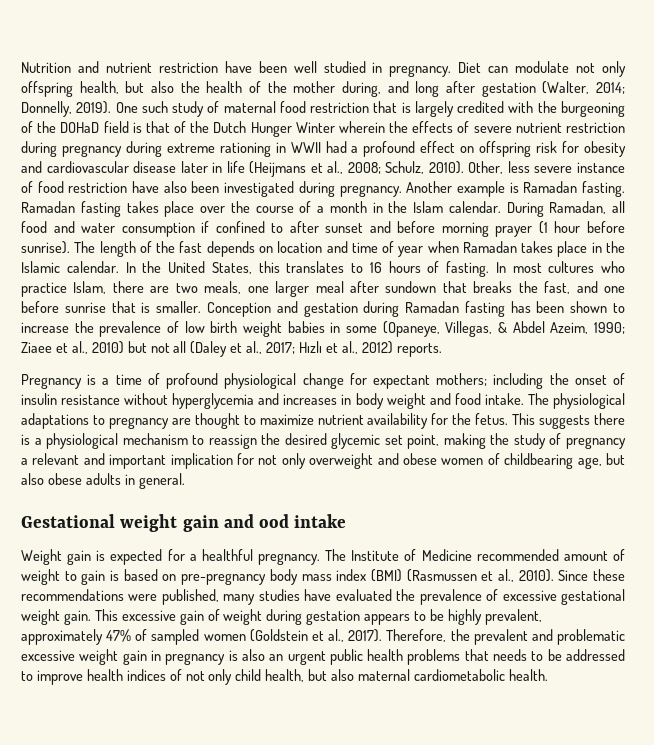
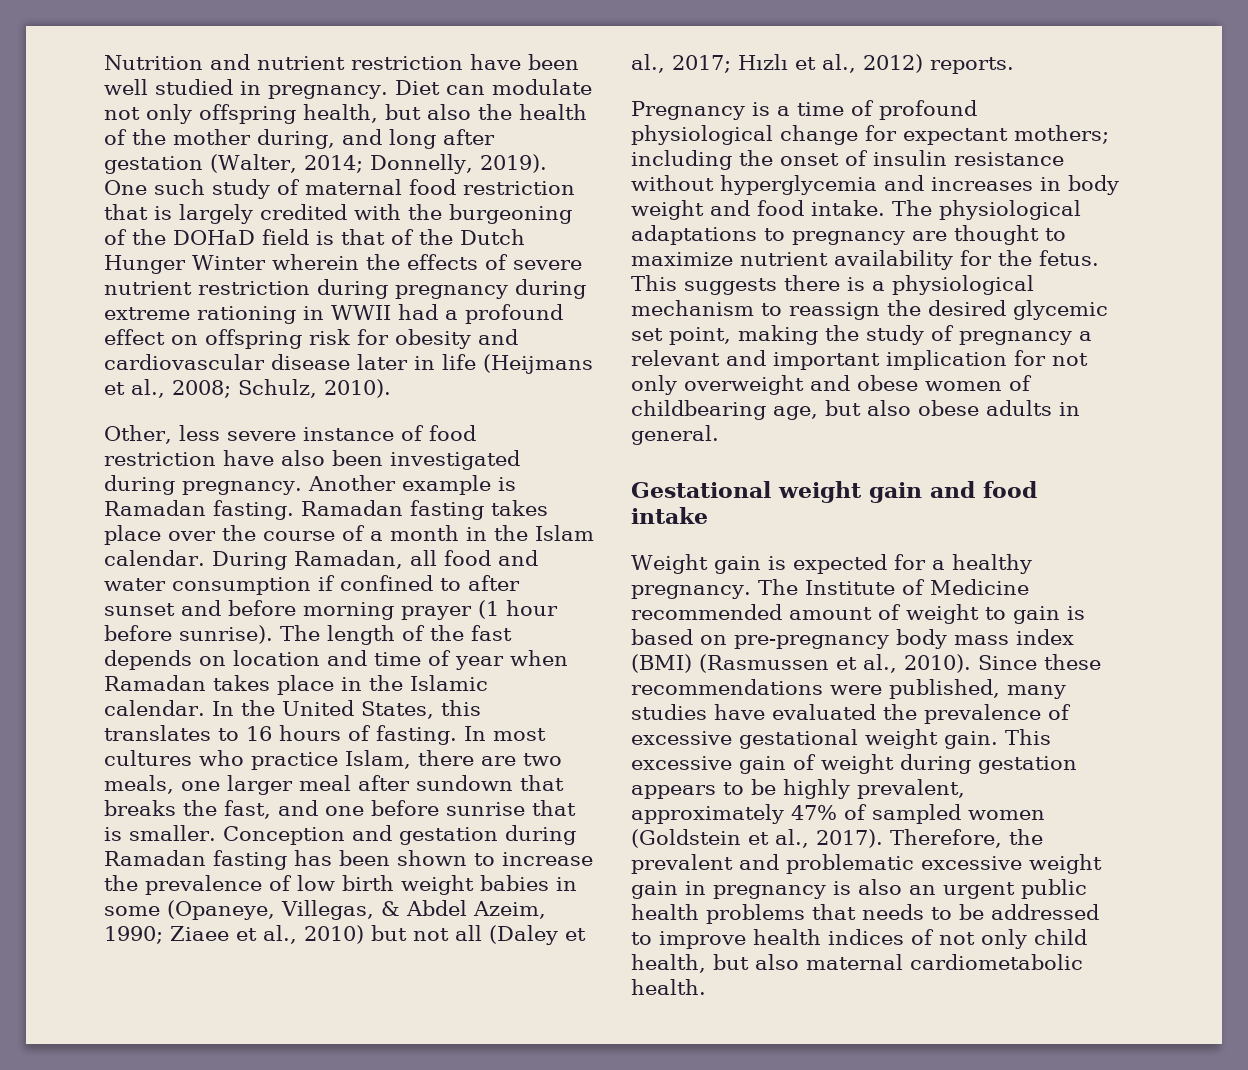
- Schulz, 2010). Other, less severe instance of food restriction have also been investigated during pregnancy.
+ Schulz, 2010).
+ Other, less severe instance of food restriction have also been investigated during pregnancy.
- Gestational weight gain and ood intake
+ Gestational weight gain and food intake
- Weight gain is expected for a healthful pregnancy.
+ Weight gain is expected for a healthy pregnancy.

